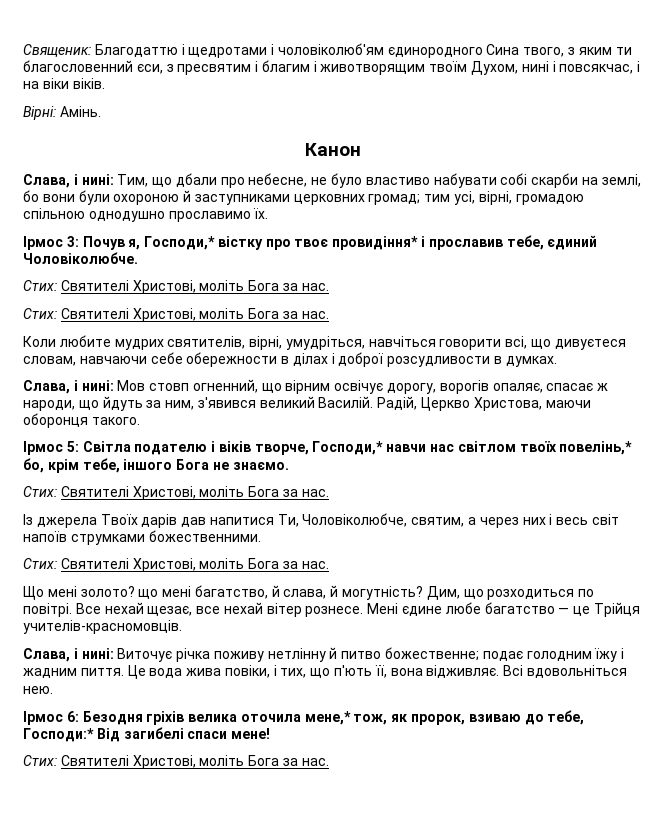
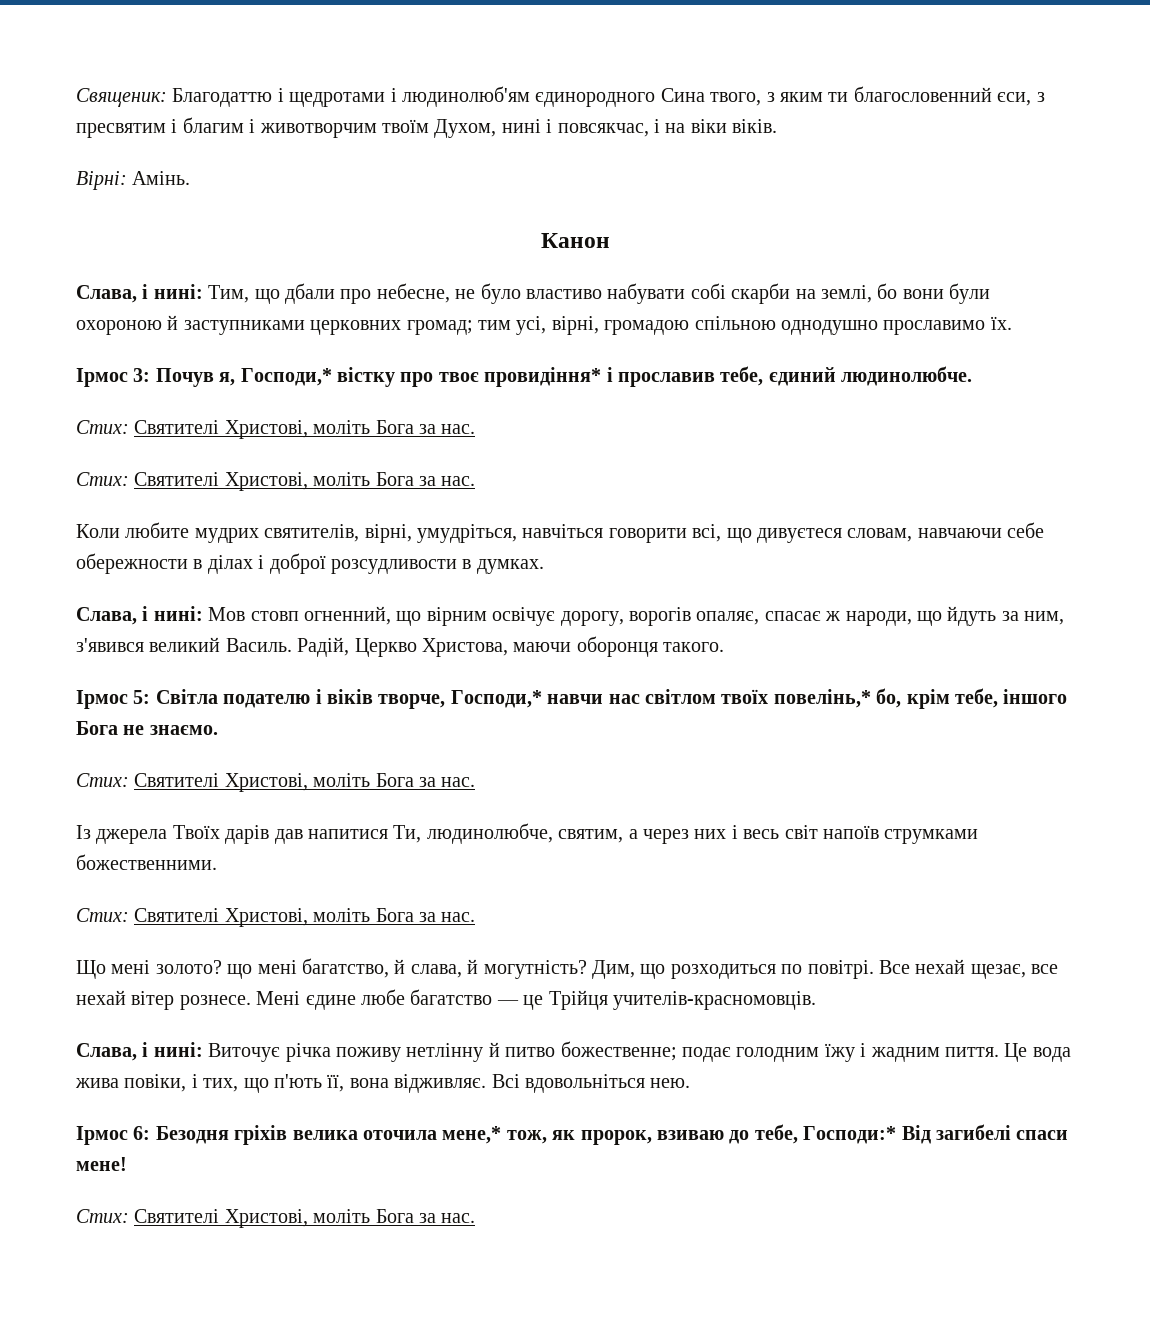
- Священик: Благодаттю і щедротами і чоловіколюб'ям єдинородного Сина твого, з яким ти благословенний єси, з пресвятим і благим і животворящим твоїм Духом, нині і повсякчас, і на віки віків.
+ Священик: Благодаттю і щедротами і людинолюб'ям єдинородного Сина твого, з яким ти благословенний єси, з пресвятим і благим і животворчим твоїм Духом, нині і повсякчас, і на віки віків.
- Ірмос 3: Почув я, Господи,* вістку про твоє провидіння* і прославив тебе, єдиний Чоловіколюбче.
+ Ірмос 3: Почув я, Господи,* вістку про твоє провидіння* і прославив тебе, єдиний людинолюбче.
- Слава, і нині: Мов стовп огненний, що вірним освічує дорогу, ворогів опаляє, спасає ж народи, що йдуть за ним, з'явився великий Василій.
+ Слава, і нині: Мов стовп огненний, що вірним освічує дорогу, ворогів опаляє, спасає ж народи, що йдуть за ним, з'явився великий Василь.
- Із джерела Твоїх дарів дав напитися Ти, Чоловіколюбче, святим, а через них і весь світ напоїв струмками божественними.
+ Із джерела Твоїх дарів дав напитися Ти, людинолюбче, святим, а через них і весь світ напоїв струмками божественними.

